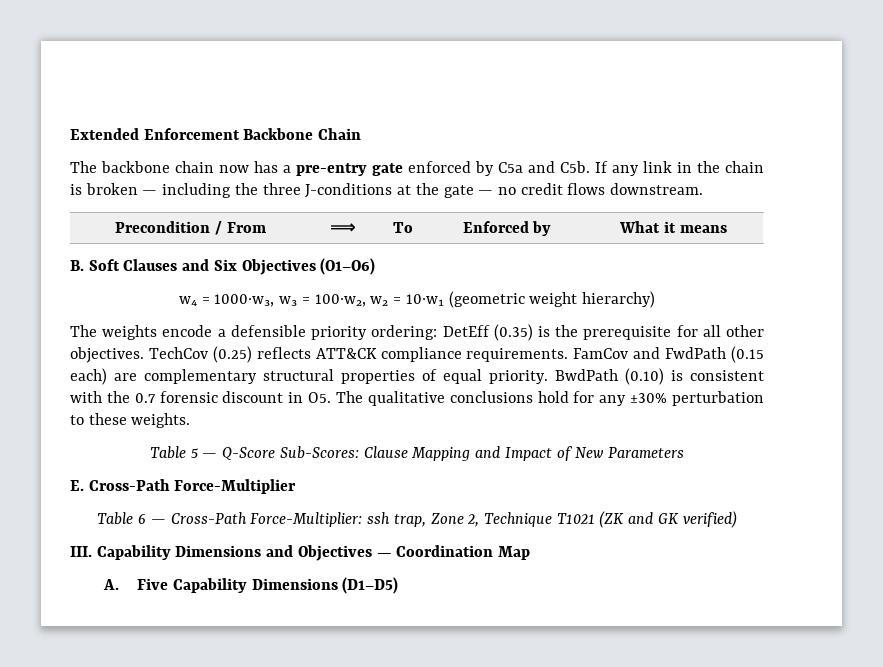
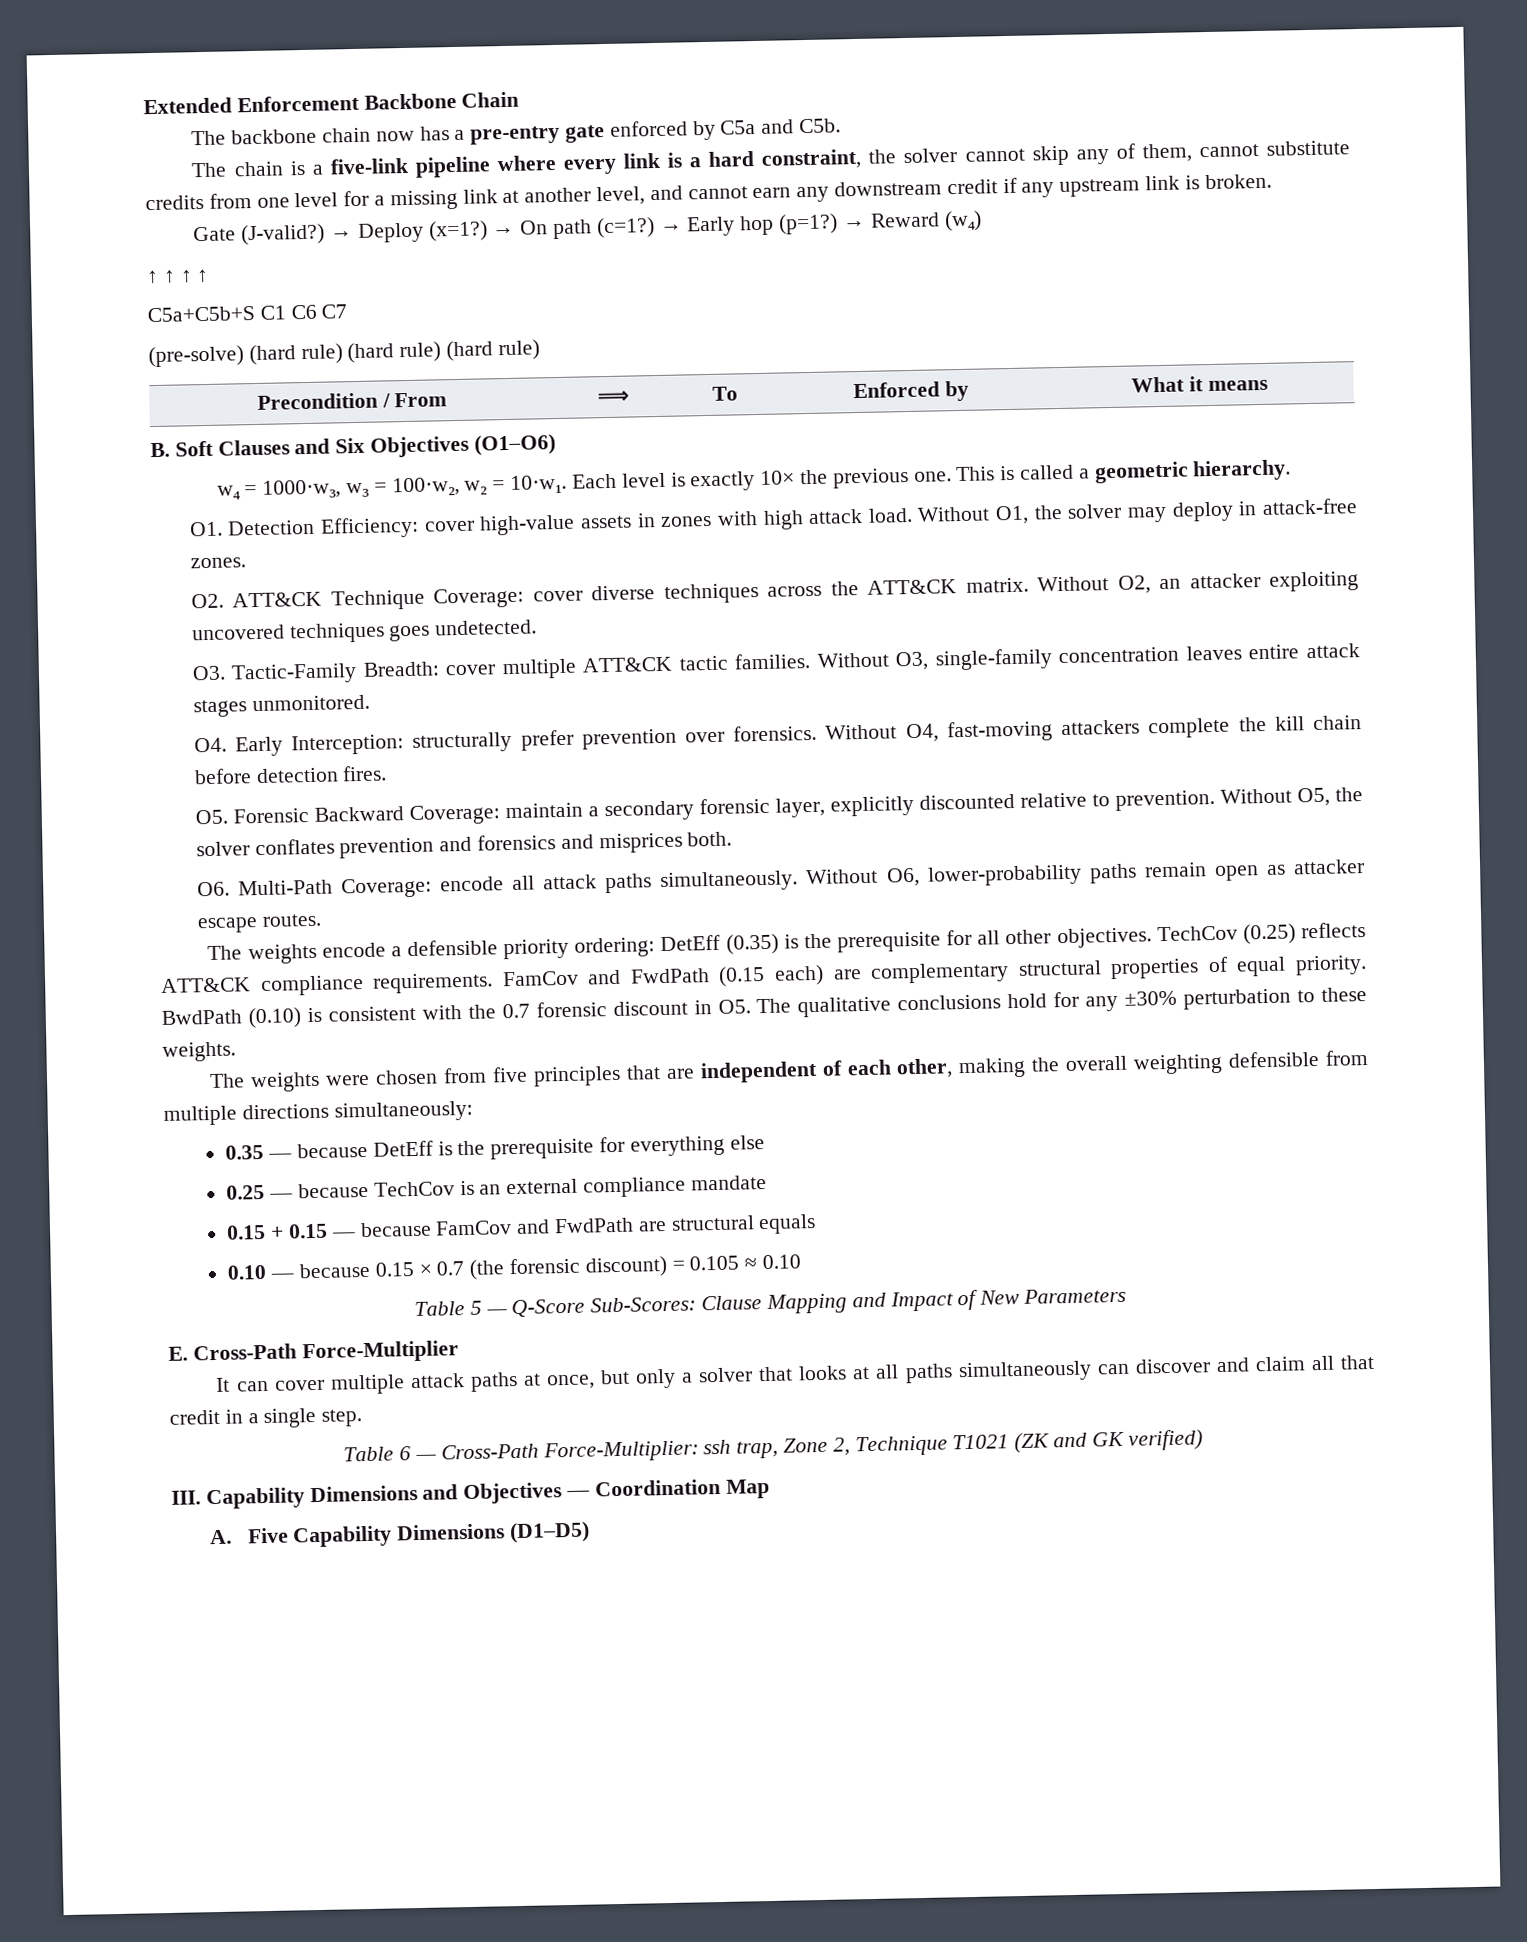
- The backbone chain now has a pre-entry gate enforced by C5a and C5b. If any link in the chain is broken — including the three J-conditions at the gate — no credit flows downstream.
+ The backbone chain now has a pre-entry gate enforced by C5a and C5b.
+ The chain is a five-link pipeline where every link is a hard constraint, the solver cannot skip any of them, cannot substitute credits from one level for a missing link at another level, and cannot earn any downstream credit if any upstream link is broken.
+ Gate (J-valid?) → Deploy (x=1?) → On path (c=1?) → Early hop (p=1?) → Reward (w₄)
+ ↑ ↑ ↑ ↑
+ C5a+C5b+S C1 C6 C7
+ (pre-solve) (hard rule) (hard rule) (hard rule)
- w₄ = 1000·w₃, w₃ = 100·w₂, w₂ = 10·w₁ (geometric weight hierarchy)
+ w₄ = 1000·w₃, w₃ = 100·w₂, w₂ = 10·w₁. Each level is exactly 10× the previous one. This is called a geometric hierarchy.
+ O1. Detection Efficiency: cover high-value assets in zones with high attack load. Without O1, the solver may deploy in attack-free zones.
+ O2. ATT&CK Technique Coverage: cover diverse techniques across the ATT&CK matrix. Without O2, an attacker exploiting uncovered techniques goes undetected.
+ O3. Tactic-Family Breadth: cover multiple ATT&CK tactic families. Without O3, single-family concentration leaves entire attack stages unmonitored.
+ O4. Early Interception: structurally prefer prevention over forensics. Without O4, fast-moving attackers complete the kill chain before detection fires.
+ O5. Forensic Backward Coverage: maintain a secondary forensic layer, explicitly discounted relative to prevention. Without O5, the solver conflates prevention and forensics and misprices both.
+ O6. Multi-Path Coverage: encode all attack paths simultaneously. Without O6, lower-probability paths remain open as attacker escape routes.
+ The weights were chosen from five principles that are independent of each other, making the overall weighting defensible from multiple directions simultaneously:
+ 0.35 — because DetEff is the prerequisite for everything else
+ 0.25 — because TechCov is an external compliance mandate
+ 0.15 + 0.15 — because FamCov and FwdPath are structural equals
+ 0.10 — because 0.15 × 0.7 (the forensic discount) = 0.105 ≈ 0.10
+ It can cover multiple attack paths at once, but only a solver that looks at all paths simultaneously can discover and claim all that credit in a single step.

